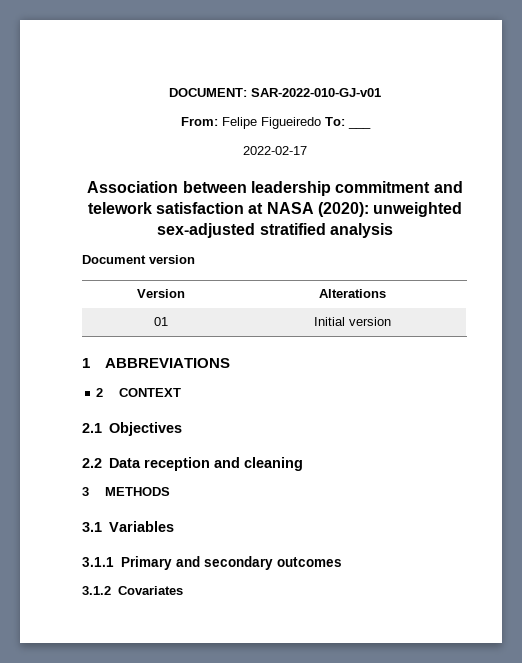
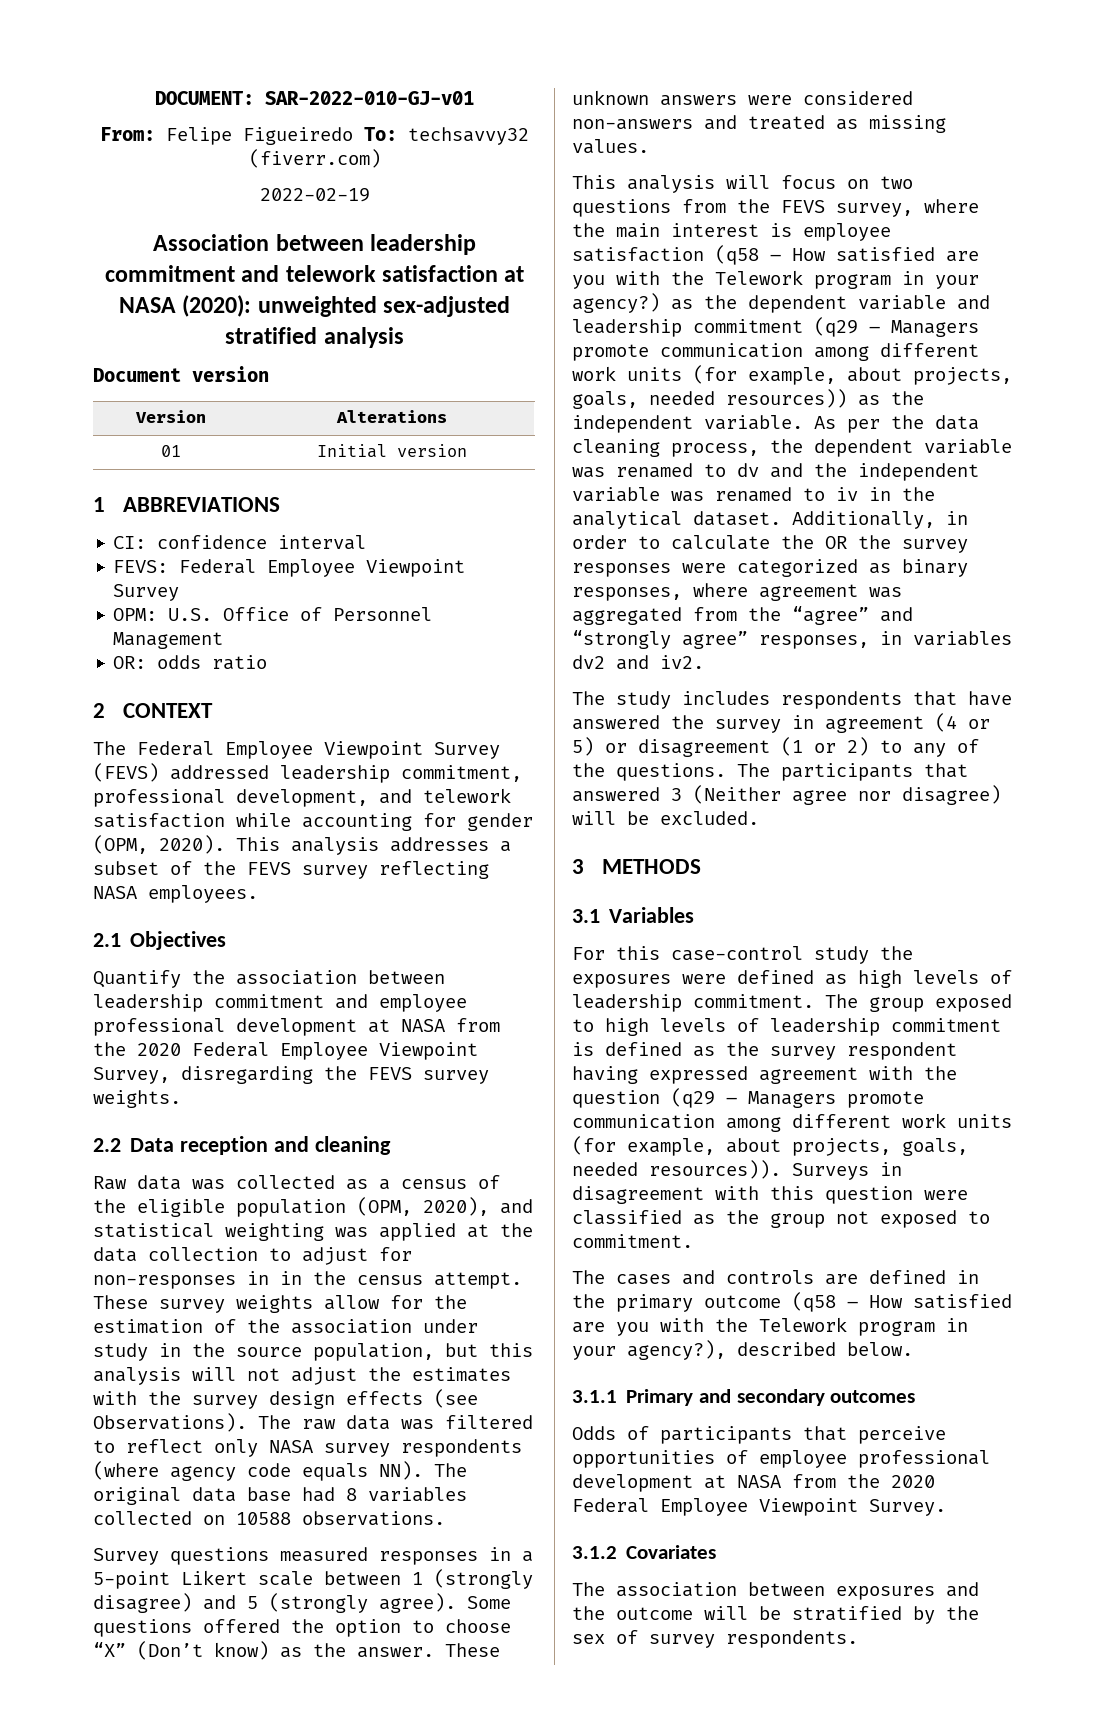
- From: Felipe Figueiredo To: ___
- 2022-02-17
+ From: Felipe Figueiredo To: techsavvy32 (fiverr.com)
+ 2022-02-19
+ CI: confidence interval
+ FEVS: Federal Employee Viewpoint Survey
+ OPM: U.S. Office of Personnel Management
+ OR: odds ratio
  2 CONTEXT
+ The Federal Employee Viewpoint Survey (FEVS) addressed leadership commitment, professional development, and telework satisfaction while accounting for gender (OPM, 2020). This analysis addresses a subset of the FEVS survey reflecting NASA employees.
  2.1 Objectives
+ Quantify the association between leadership commitment and employee professional development at NASA from the 2020 Federal Employee Viewpoint Survey, disregarding the FEVS survey weights.
+ Raw data was collected as a census of the eligible population (OPM, 2020), and statistical weighting was applied at the data collection to adjust for non-responses in in the census attempt. These survey weights allow for the estimation of the association under study in the source population, but this analysis will not adjust the estimates with the survey design effects (see Observations). The raw data was filtered to reflect only NASA survey respondents (where agency code equals NN). The original data base had 8 variables collected on 10588 observations.
+ Survey questions measured responses in a 5-point Likert scale between 1 (strongly disagree) and 5 (strongly agree). Some questions offered the option to choose “X” (Don’t know) as the answer. These unknown answers were considered non-answers and treated as missing values.
+ This analysis will focus on two questions from the FEVS survey, where the main interest is employee satisfaction (q58 – How satisfied are you with the Telework program in your agency?) as the dependent variable and leadership commitment (q29 – Managers promote communication among different work units (for example, about projects, goals, needed resources)) as the independent variable. As per the data cleaning process, the dependent variable was renamed to dv and the independent variable was renamed to iv in the analytical dataset. Additionally, in order to calculate the OR the survey responses were categorized as binary responses, where agreement was aggregated from the “agree” and “strongly agree” responses, in variables dv2 and iv2.
+ The study includes respondents that have answered the survey in agreement (4 or 5) or disagreement (1 or 2) to any of the questions. The participants that answered 3 (Neither agree nor disagree) will be excluded.
  3 METHODS
  3.1 Variables
+ For this case-control study the exposures were defined as high levels of leadership commitment. The group exposed to high levels of leadership commitment is defined as the survey respondent having expressed agreement with the question (q29 – Managers promote communication among different work units (for example, about projects, goals, needed resources)). Surveys in disagreement with this question were classified as the group not exposed to commitment.
+ The cases and controls are defined in the primary outcome (q58 – How satisfied are you with the Telework program in your agency?), described below.
+ Odds of participants that perceive opportunities of employee professional development at NASA from the 2020 Federal Employee Viewpoint Survey.
  3.1.2 Covariates
+ The association between exposures and the outcome will be stratified by the sex of survey respondents.

